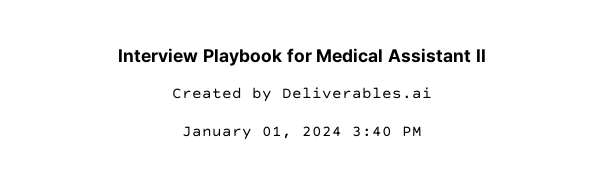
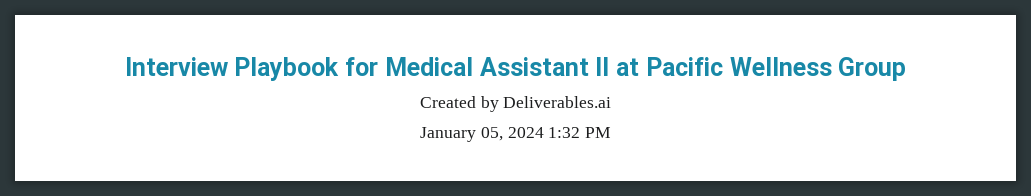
- Interview Playbook for Medical Assistant II
+ Interview Playbook for Medical Assistant II at Pacific Wellness Group
- January 01, 2024 3:40 PM
+ January 05, 2024 1:32 PM

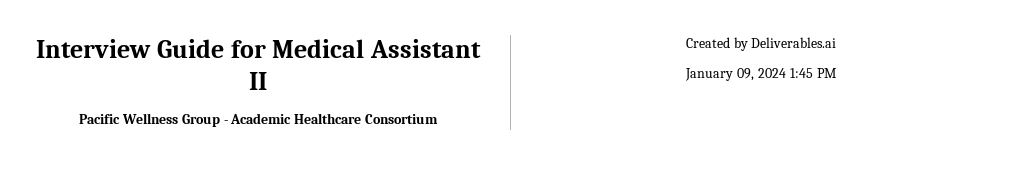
- Interview Playbook for Medical Assistant II at Pacific Wellness Group
+ Interview Guide for Medical Assistant II
+ Pacific Wellness Group - Academic Healthcare Consortium
- January 05, 2024 1:32 PM
+ January 09, 2024 1:45 PM

